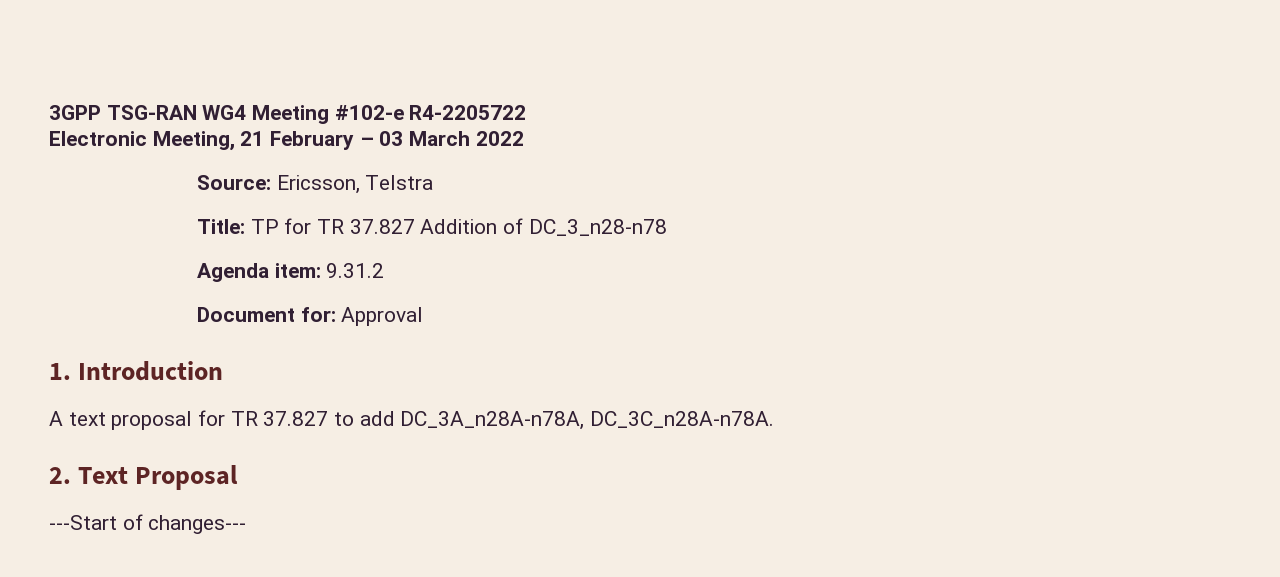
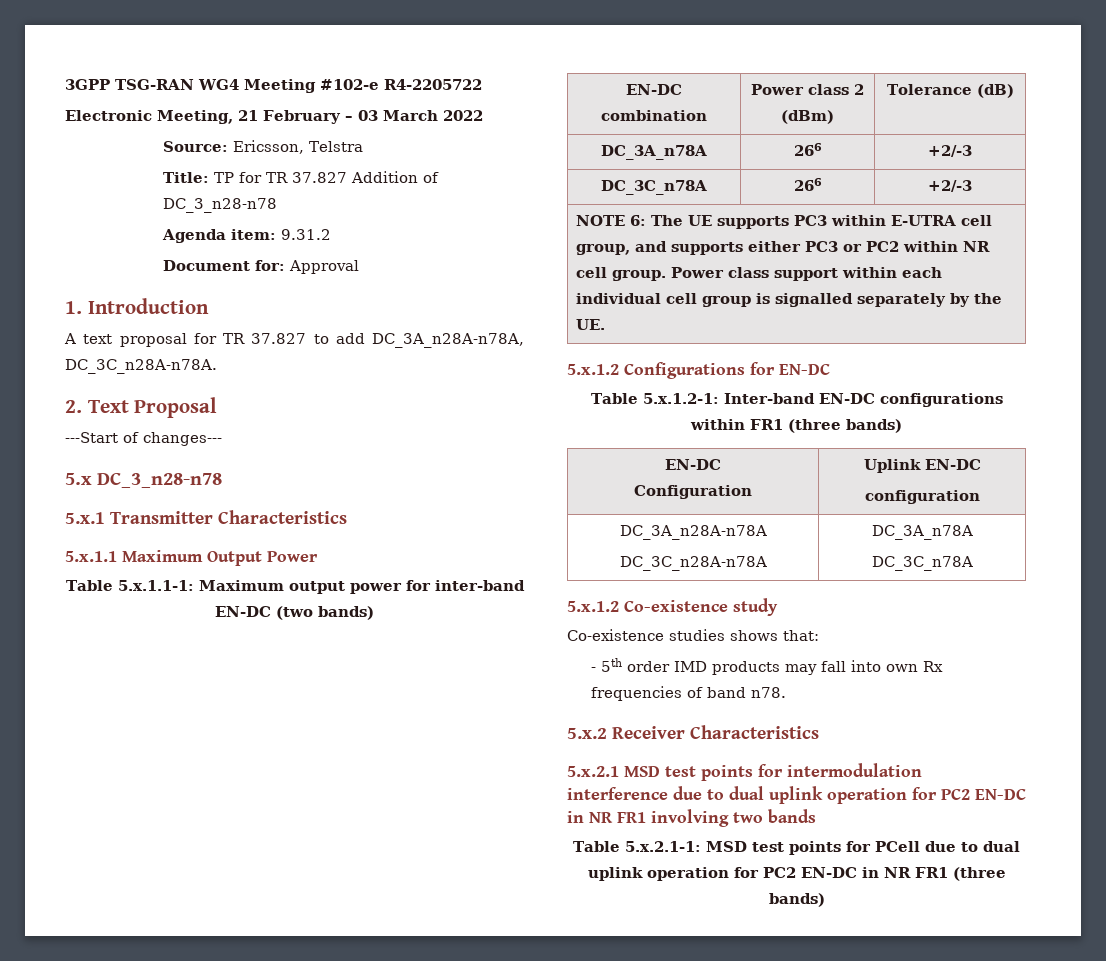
+ 5.x DC_3_n28-n78
+ 5.x.1 Transmitter Characteristics
+ 5.x.1.1 Maximum Output Power
+ Table 5.x.1.1-1: Maximum output power for inter-band EN-DC (two bands)
+ EN-DC combination | Power class 2 (dBm) | Tolerance (dB)
+ DC_3A_n78A | 266 | +2/-3
+ DC_3C_n78A | 266 | +2/-3
+ NOTE 6: The UE supports PC3 within E-UTRA cell group, and supports either PC3 or PC2 within NR cell group. Power class support within each individual cell group is signalled separately by the UE.
+ 5.x.1.2 Configurations for EN-DC
+ Table 5.x.1.2-1: Inter-band EN-DC configurations within FR1 (three bands)
+ EN-DC
+ Configuration | Uplink EN-DC
+ configuration
+ DC_3A_n28A-n78A
+ DC_3C_n28A-n78A | DC_3A_n78A
+ DC_3C_n78A
+ 5.x.1.2 Co-existence study
+ Co-existence studies shows that:
+ - 5th order IMD products may fall into own Rx frequencies of band n78.
+ 5.x.2 Receiver Characteristics
+ 5.x.2.1 MSD test points for intermodulation interference due to dual uplink operation for PC2 EN-DC in NR FR1 involving two bands
+ Table 5.x.2.1-1: MSD test points for PCell due to dual uplink operation for PC2 EN-DC in NR FR1 (three bands)

